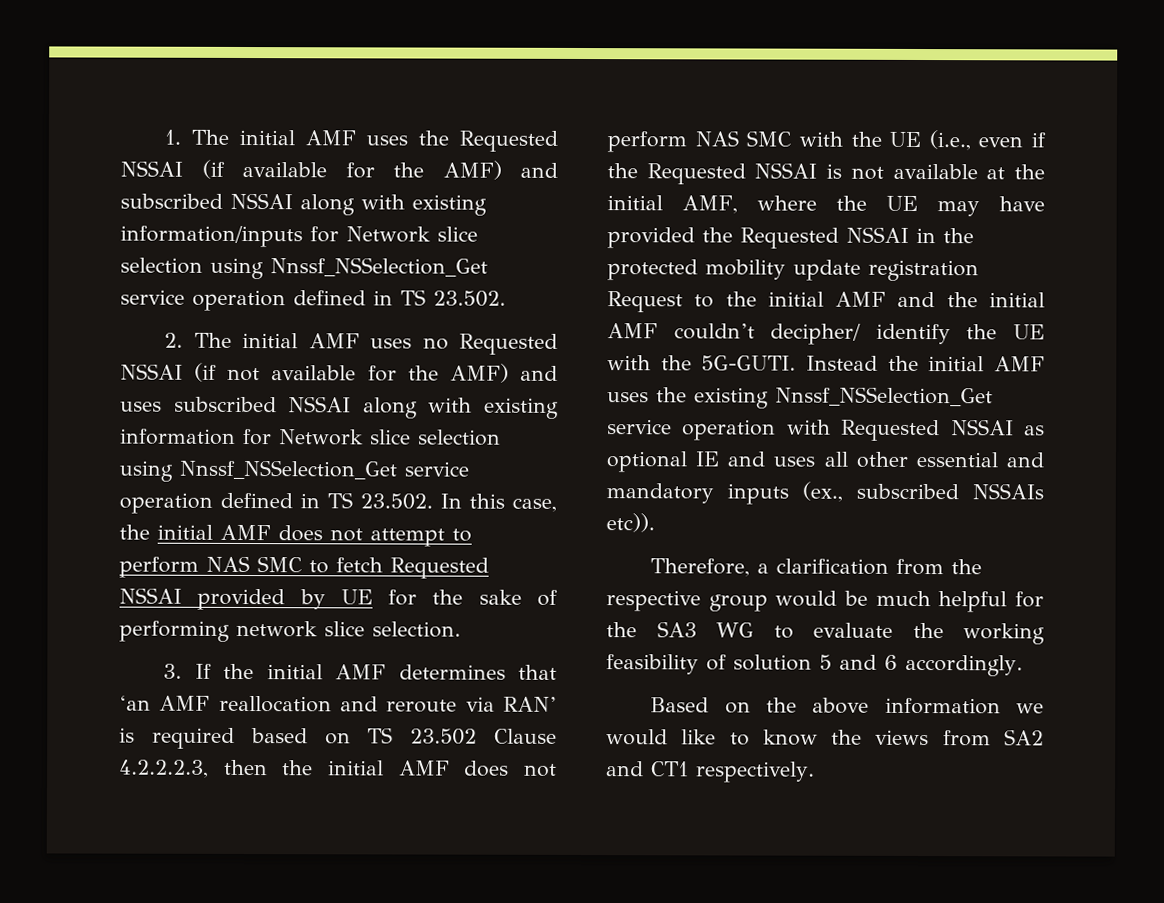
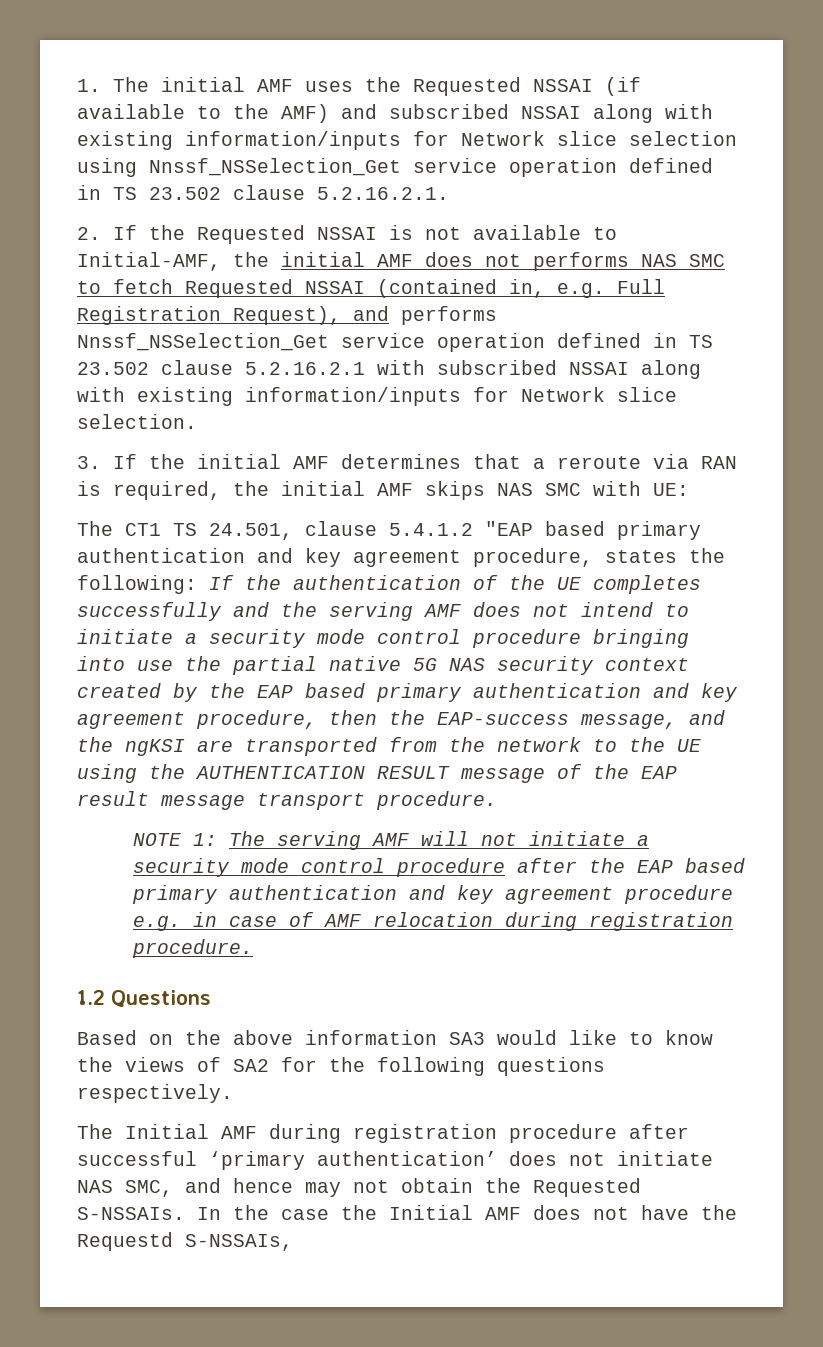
- 1. The initial AMF uses the Requested NSSAI (if available for the AMF) and subscribed NSSAI along with existing information/inputs for Network slice selection using Nnssf_NSSelection_Get service operation defined in TS 23.502.
- 2. The initial AMF uses no Requested NSSAI (if not available for the AMF) and uses subscribed NSSAI along with existing information for Network slice selection using Nnssf_NSSelection_Get service operation defined in TS 23.502. In this case, the initial AMF does not attempt to perform NAS SMC to fetch Requested NSSAI provided by UE for the sake of performing network slice selection.
+ 1. The initial AMF uses the Requested NSSAI (if available to the AMF) and subscribed NSSAI along with existing information/inputs for Network slice selection using Nnssf_NSSelection_Get service operation defined in TS 23.502 clause 5.2.16.2.1.
+ 2. If the Requested NSSAI is not available to Initial-AMF, the initial AMF does not performs NAS SMC to fetch Requested NSSAI (contained in, e.g. Full Registration Request), and performs Nnssf_NSSelection_Get service operation defined in TS 23.502 clause 5.2.16.2.1 with subscribed NSSAI along with existing information/inputs for Network slice selection.
- 3. If the initial AMF determines that ‘an AMF reallocation and reroute via RAN’ is required based on TS 23.502 Clause 4.2.2.2.3, then the initial AMF does not perform NAS SMC with the UE (i.e., even if the Requested NSSAI is not available at the initial AMF, where the UE may have provided the Requested NSSAI in the protected mobility update registration Request to the initial AMF and the initial AMF couldn’t decipher/ identify the UE with the 5G-GUTI. Instead the initial AMF uses the existing Nnssf_NSSelection_Get service operation with Requested NSSAI as optional IE and uses all other essential and mandatory inputs (ex., subscribed NSSAIs etc)).
- Therefore, a clarification from the respective group would be much helpful for the SA3 WG to evaluate the working feasibility of solution 5 and 6 accordingly.
+ 3. If the initial AMF determines that a reroute via RAN is required, the initial AMF skips NAS SMC with UE:
+ The CT1 TS 24.501, clause 5.4.1.2 "EAP based primary authentication and key agreement procedure, states the following: If the authentication of the UE completes successfully and the serving AMF does not intend to initiate a security mode control procedure bringing into use the partial native 5G NAS security context created by the EAP based primary authentication and key agreement procedure, then the EAP-success message, and the ngKSI are transported from the network to the UE using the AUTHENTICATION RESULT message of the EAP result message transport procedure.
+ NOTE 1: The serving AMF will not initiate a security mode control procedure after the EAP based primary authentication and key agreement procedure e.g. in case of AMF relocation during registration procedure.
+ 1.2 Questions
- Based on the above information we would like to know the views from SA2 and CT1 respectively.
+ Based on the above information SA3 would like to know the views of SA2 for the following questions respectively.
+ The Initial AMF during registration procedure after successful ‘primary authentication’ does not initiate NAS SMC, and hence may not obtain the Requested S-NSSAIs. In the case the Initial AMF does not have the Requestd S-NSSAIs,

